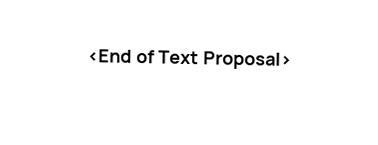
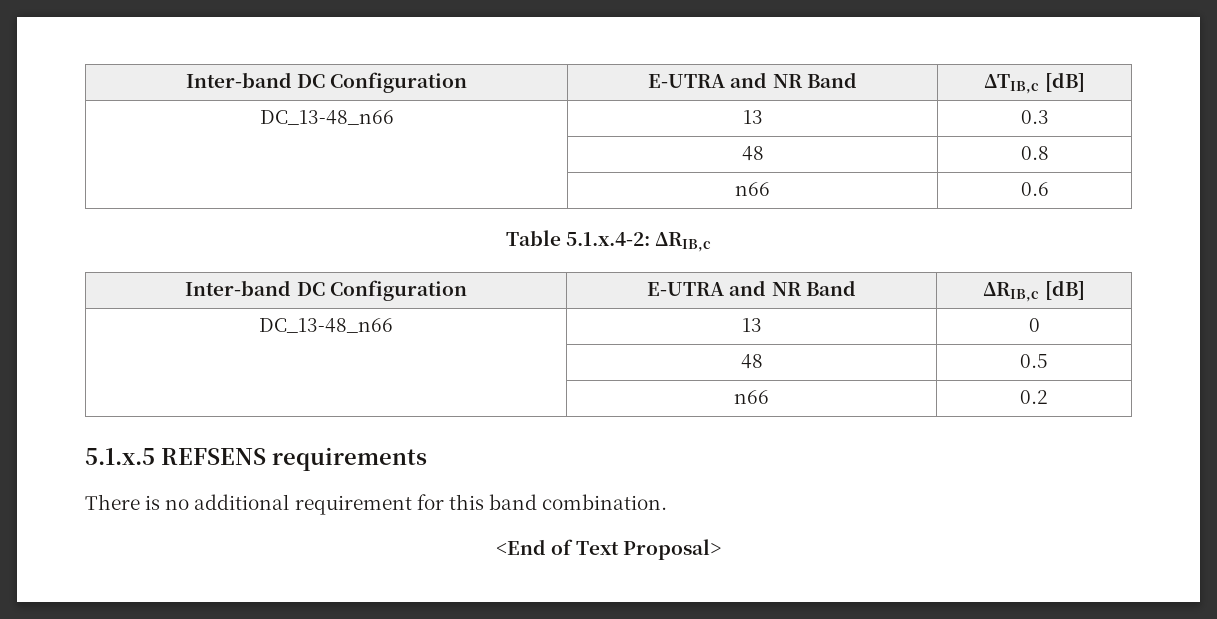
+ Inter-band DC Configuration | E-UTRA and NR Band | ΔTIB,c [dB]
+ DC_13-48_n66 | 13 | 0.3
+ | 48 | 0.8
+ | n66 | 0.6
+ Table 5.1.x.4-2: ΔRIB,c
+ Inter-band DC Configuration | E-UTRA and NR Band | ΔRIB,c [dB]
+ DC_13-48_n66 | 13 | 0
+ | 48 | 0.5
+ | n66 | 0.2
+ 5.1.x.5 REFSENS requirements
+ There is no additional requirement for this band combination.

